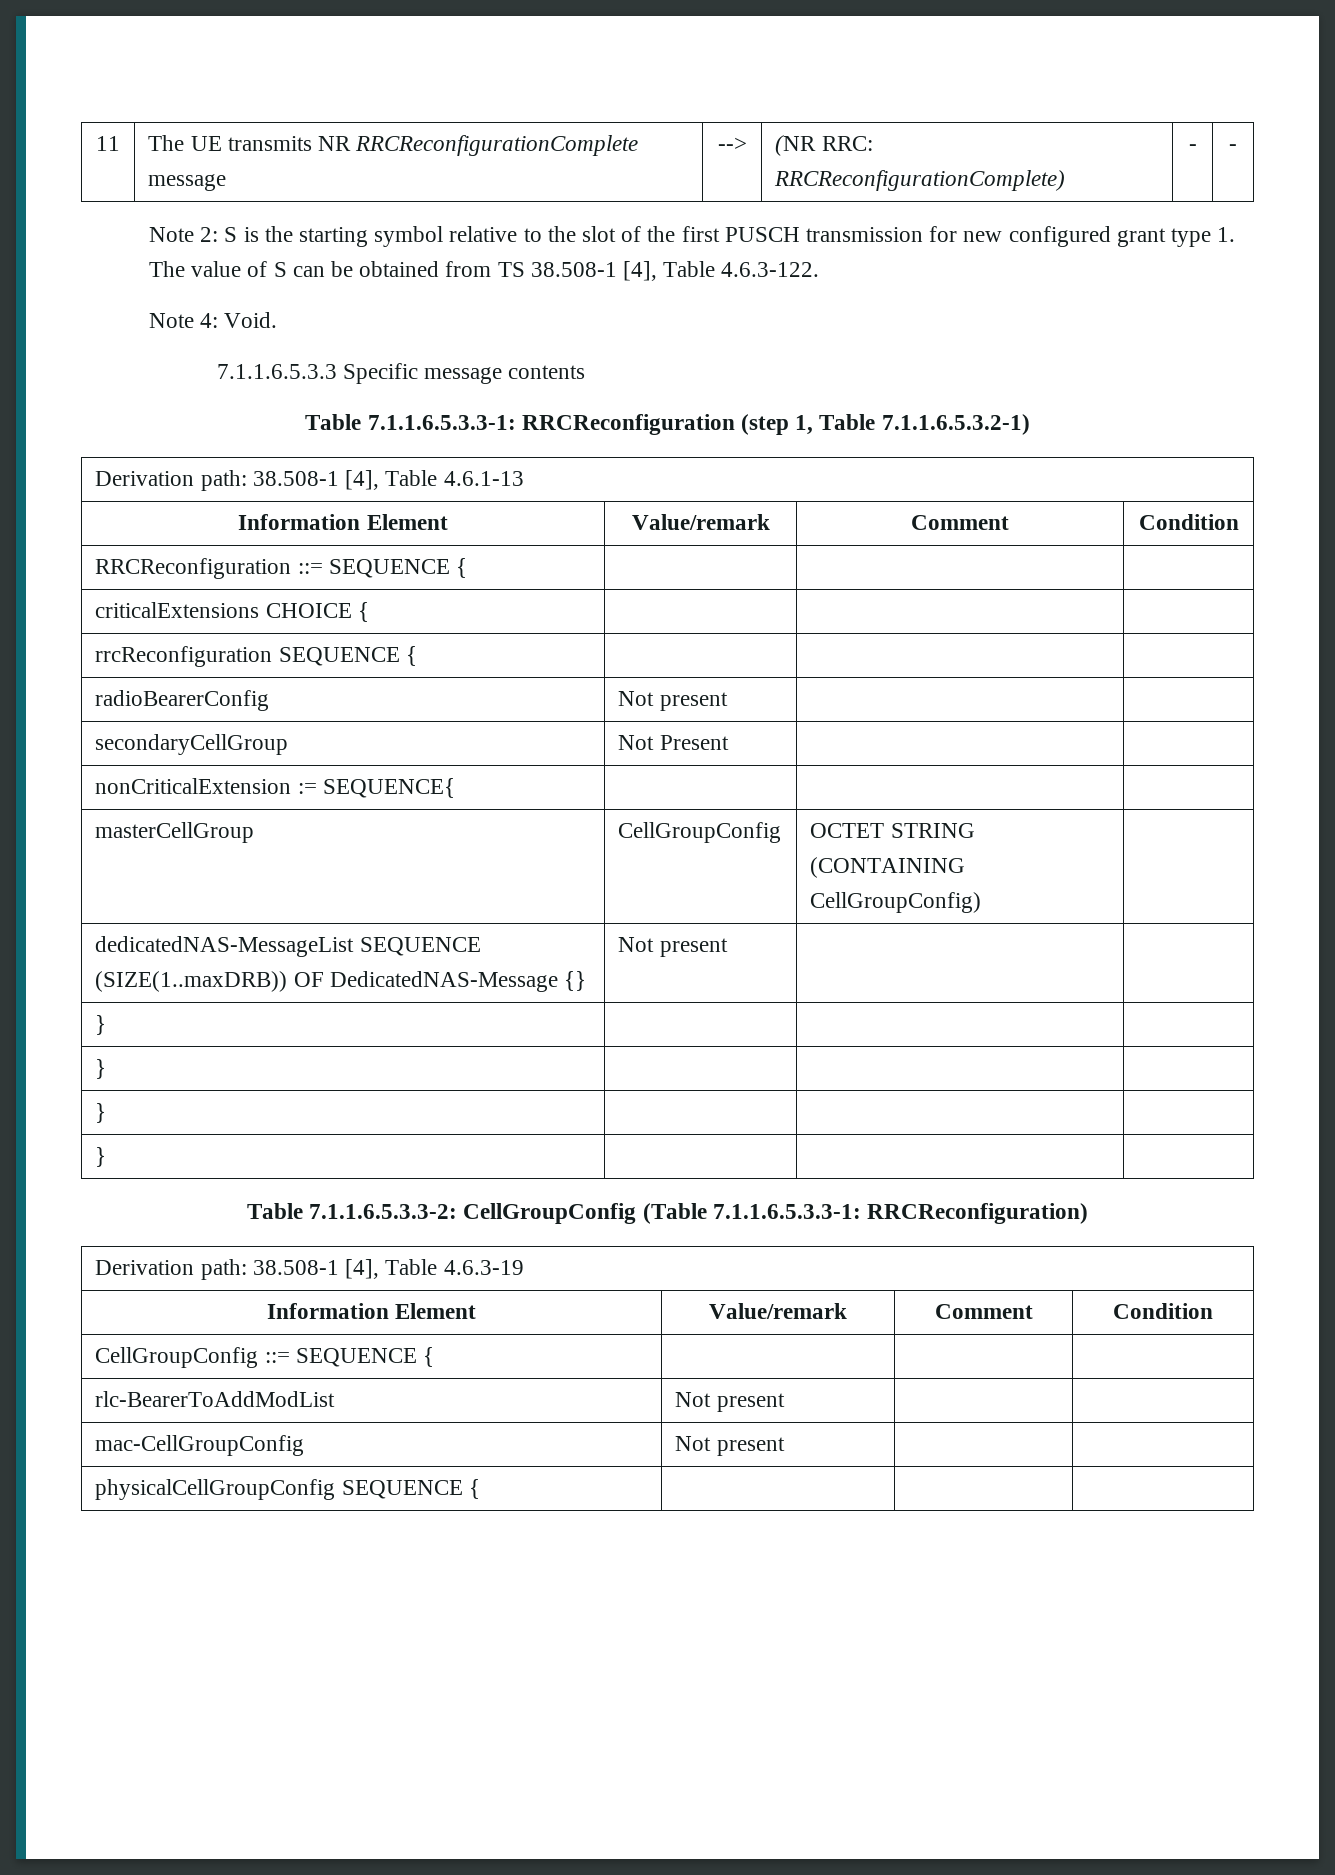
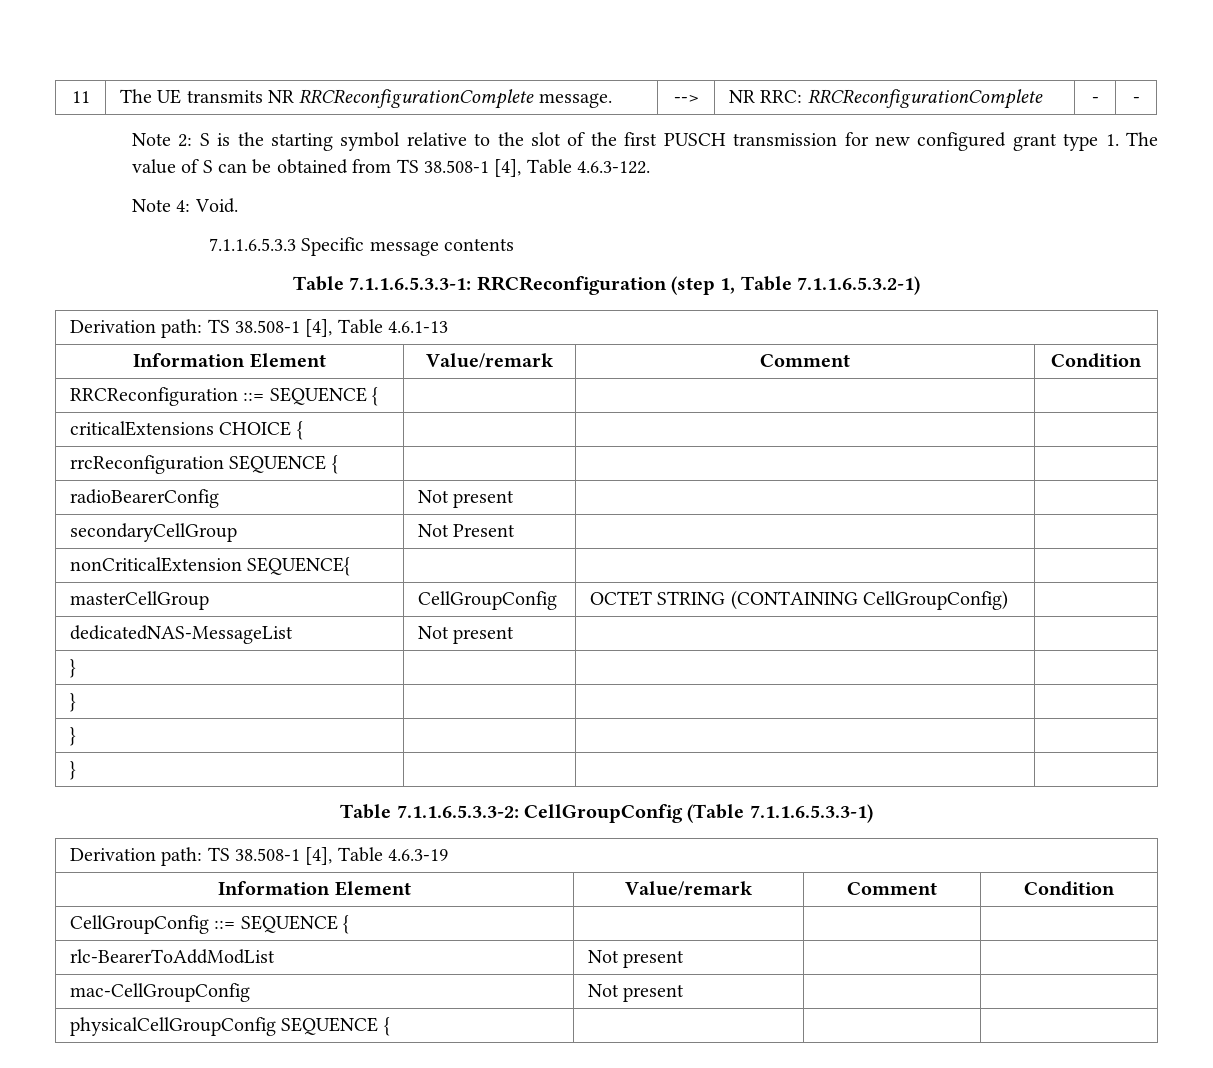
- 11 | The UE transmits NR RRCReconfigurationComplete message | --> | (NR RRC: RRCReconfigurationComplete) | - | -
+ 11 | The UE transmits NR RRCReconfigurationComplete message. | --> | NR RRC: RRCReconfigurationComplete | - | -
- Derivation path: 38.508-1 [4], Table 4.6.1-13
+ Derivation path: TS 38.508-1 [4], Table 4.6.1-13
- nonCriticalExtension := SEQUENCE{ | | |
+ nonCriticalExtension SEQUENCE{ | | |
- dedicatedNAS-MessageList SEQUENCE (SIZE(1..maxDRB)) OF DedicatedNAS-Message {} | Not present | |
+ dedicatedNAS-MessageList | Not present | |
- Table 7.1.1.6.5.3.3-2: CellGroupConfig (Table 7.1.1.6.5.3.3-1: RRCReconfiguration)
- Derivation path: 38.508-1 [4], Table 4.6.3-19
+ Table 7.1.1.6.5.3.3-2: CellGroupConfig (Table 7.1.1.6.5.3.3-1)
+ Derivation path: TS 38.508-1 [4], Table 4.6.3-19

